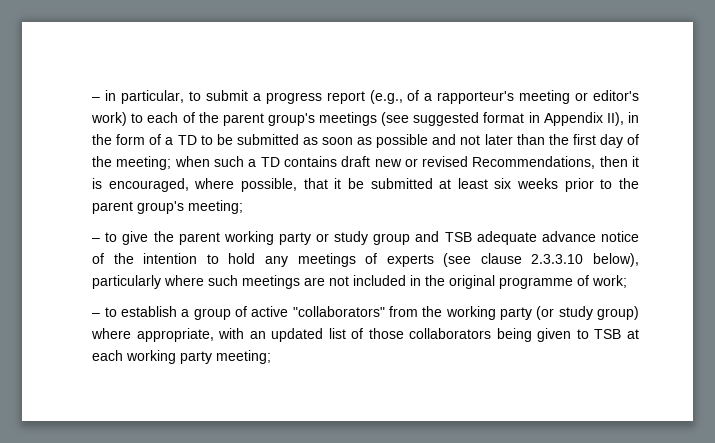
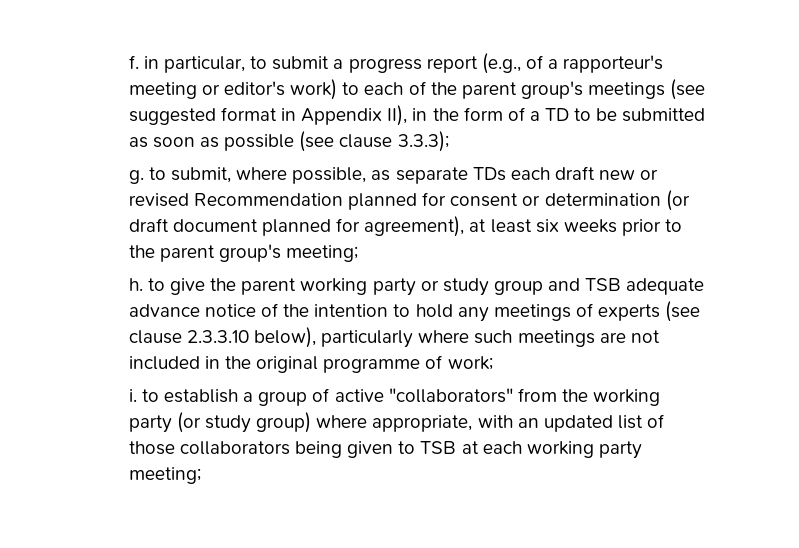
- – in particular, to submit a progress report (e.g., of a rapporteur's meeting or editor's work) to each of the parent group's meetings (see suggested format in Appendix II), in the form of a TD to be submitted as soon as possible and not later than the first day of the meeting; when such a TD contains draft new or revised Recommendations, then it is encouraged, where possible, that it be submitted at least six weeks prior to the parent group's meeting;
+ f. in particular, to submit a progress report (e.g., of a rapporteur's meeting or editor's work) to each of the parent group's meetings (see suggested format in Appendix II), in the form of a TD to be submitted as soon as possible (see clause 3.3.3);
+ g. to submit, where possible, as separate TDs each draft new or revised Recommendation planned for consent or determination (or draft document planned for agreement), at least six weeks prior to the parent group's meeting;
- – to give the parent working party or study group and TSB adequate advance notice of the intention to hold any meetings of experts (see clause 2.3.3.10 below), particularly where such meetings are not included in the original programme of work;
+ h. to give the parent working party or study group and TSB adequate advance notice of the intention to hold any meetings of experts (see clause 2.3.3.10 below), particularly where such meetings are not included in the original programme of work;
- – to establish a group of active "collaborators" from the working party (or study group) where appropriate, with an updated list of those collaborators being given to TSB at each working party meeting;
+ i. to establish a group of active "collaborators" from the working party (or study group) where appropriate, with an updated list of those collaborators being given to TSB at each working party meeting;

